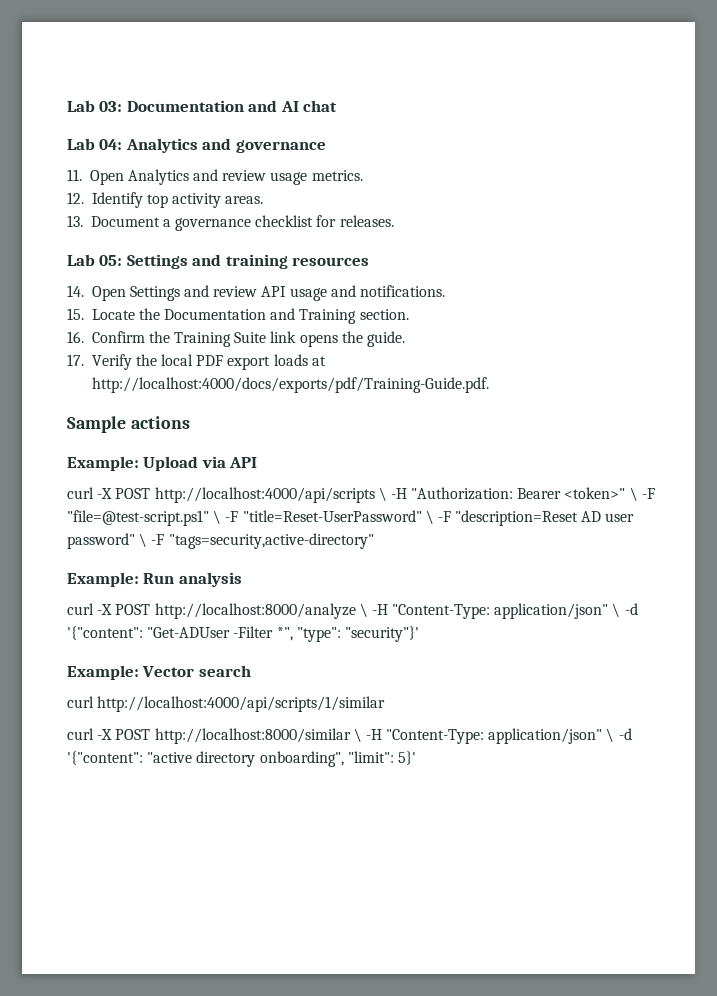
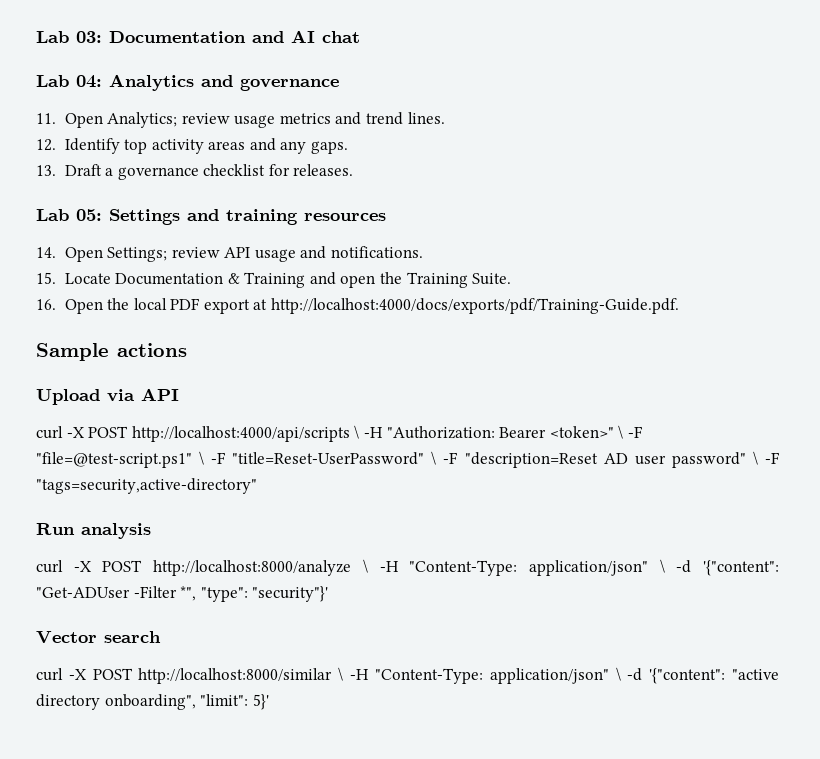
- 11. Open Analytics and review usage metrics.
+ 11. Open Analytics; review usage metrics and trend lines.
- 12. Identify top activity areas.
+ 12. Identify top activity areas and any gaps.
- 13. Document a governance checklist for releases.
+ 13. Draft a governance checklist for releases.
- 14. Open Settings and review API usage and notifications.
+ 14. Open Settings; review API usage and notifications.
- 15. Locate the Documentation and Training section.
- 16. Confirm the Training Suite link opens the guide.
- 17. Verify the local PDF export loads at http://localhost:4000/docs/exports/pdf/Training-Guide.pdf.
+ 15. Locate Documentation & Training and open the Training Suite.
+ 16. Open the local PDF export at http://localhost:4000/docs/exports/pdf/Training-Guide.pdf.
- Example: Upload via API
+ Upload via API
- Example: Run analysis
+ Run analysis
- Example: Vector search
+ Vector search
- curl http://localhost:4000/api/scripts/1/similar

